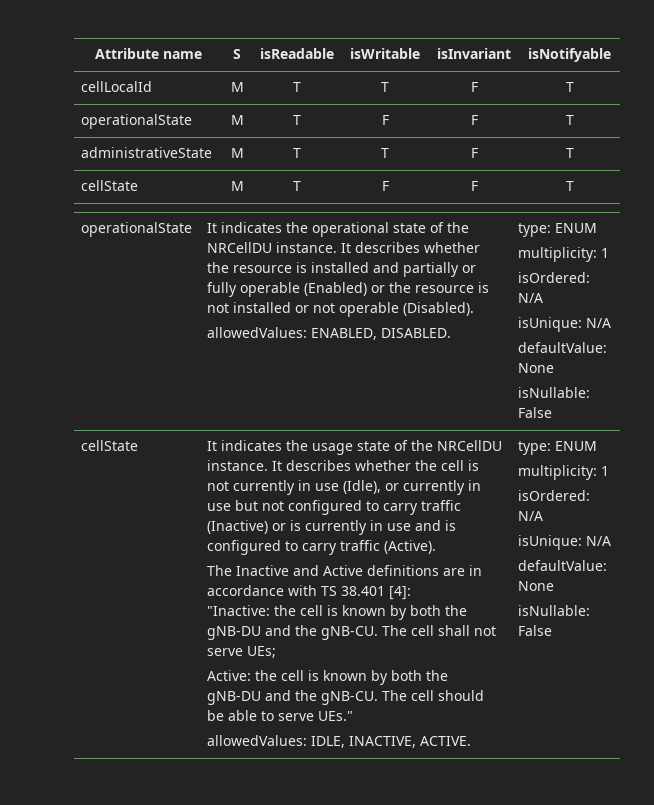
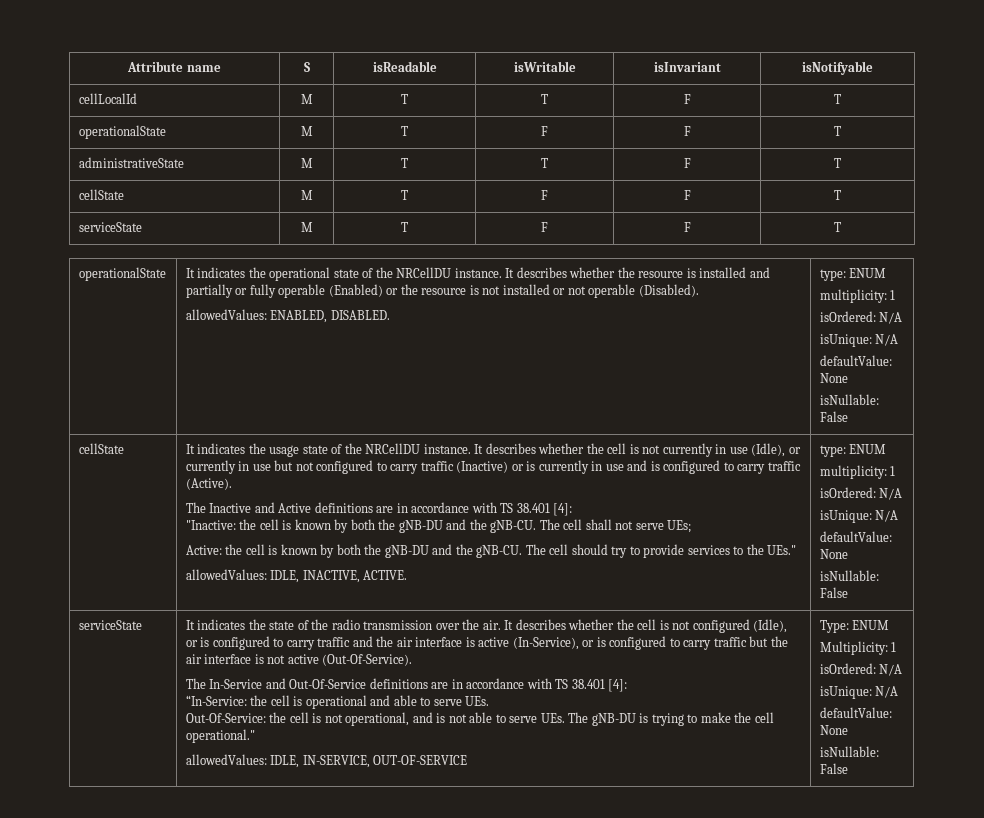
+ serviceState | M | T | F | F | T
- The cell should be able to serve UEs."
+ The cell should try to provide services to the UEs."
+ serviceState | It indicates the state of the radio transmission over the air. It describes whether the cell is not configured (Idle), or is configured to carry traffic and the air interface is active (In-Service), or is configured to carry traffic but the air interface is not active (Out-Of-Service).
+ The In-Service and Out-Of-Service definitions are in accordance with TS 38.401 [4]:
+ “In-Service: the cell is operational and able to serve UEs.
+ Out-Of-Service: the cell is not operational, and is not able to serve UEs. The gNB-DU is trying to make the cell operational."
+ allowedValues: IDLE, IN-SERVICE, OUT-OF-SERVICE | Type: ENUM
+ Multiplicity: 1
+ isOrdered: N/A
+ isUnique: N/A
+ defaultValue: None
+ isNullable: False

